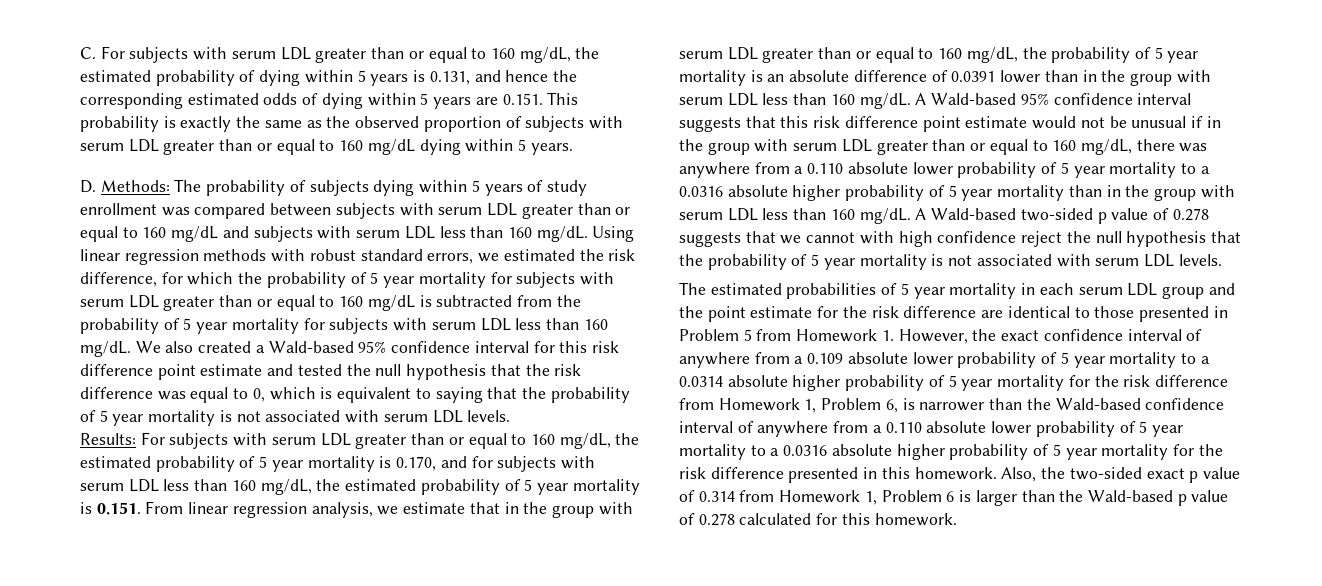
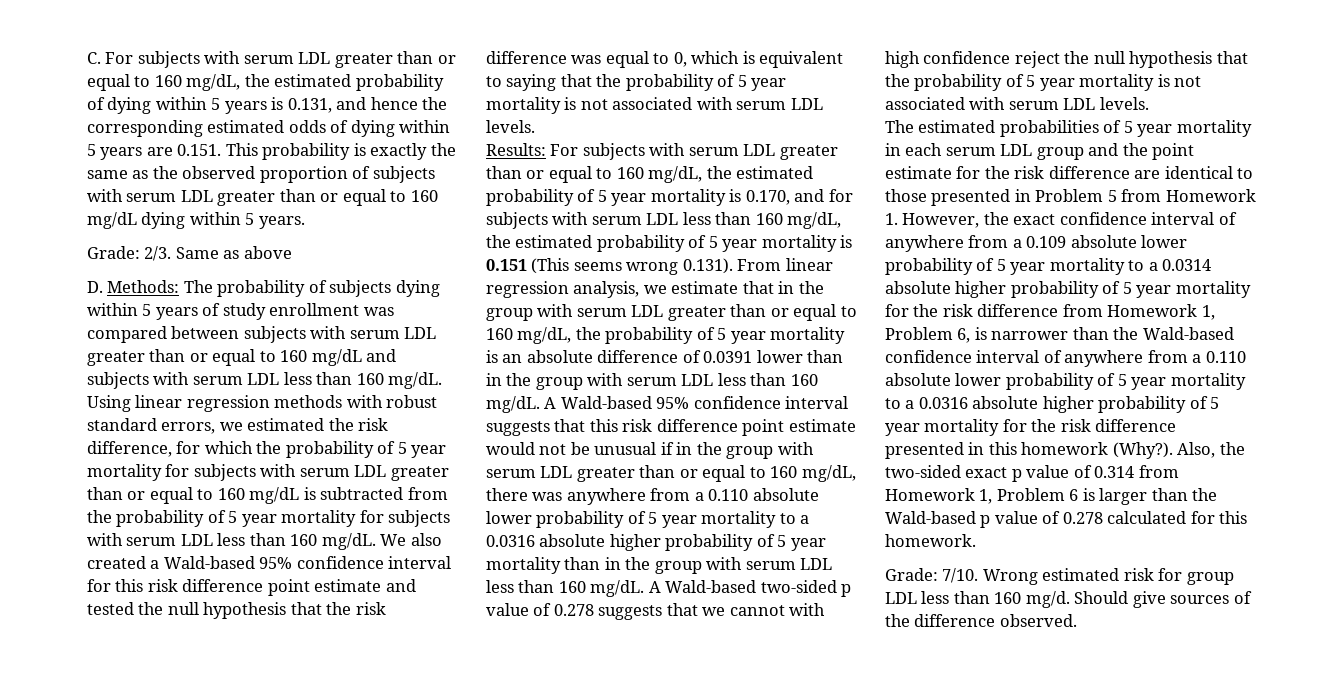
+ Grade: 2/3. Same as above
- For subjects with serum LDL greater than or equal to 160 mg/dL, the estimated probability of 5 year mortality is 0.170, and for subjects with serum LDL less than 160 mg/dL, the estimated probability of 5 year mortality is 0.151. From linear regression analysis, we estimate that in the group with serum LDL greater than or equal to 160 mg/dL, the probability of 5 year mortality is an absolute difference of 0.0391 lower than in the group with serum LDL less than 160 mg/dL.
+ For subjects with serum LDL greater than or equal to 160 mg/dL, the estimated probability of 5 year mortality is 0.170, and for subjects with serum LDL less than 160 mg/dL, the estimated probability of 5 year mortality is 0.151 (This seems wrong 0.131). From linear regression analysis, we estimate that in the group with serum LDL greater than or equal to 160 mg/dL, the probability of 5 year mortality is an absolute difference of 0.0391 lower than in the group with serum LDL less than 160 mg/dL.
- The estimated probabilities of 5 year mortality in each serum LDL group and the point estimate for the risk difference are identical to those presented in Problem 5 from Homework 1. However, the exact confidence interval of anywhere from a 0.109 absolute lower probability of 5 year mortality to a 0.0314 absolute higher probability of 5 year mortality for the risk difference from Homework 1, Problem 6, is narrower than the Wald-based confidence interval of anywhere from a 0.110 absolute lower probability of 5 year mortality to a 0.0316 absolute higher probability of 5 year mortality for the risk difference presented in this homework.
+ The estimated probabilities of 5 year mortality in each serum LDL group and the point estimate for the risk difference are identical to those presented in Problem 5 from Homework 1. However, the exact confidence interval of anywhere from a 0.109 absolute lower probability of 5 year mortality to a 0.0314 absolute higher probability of 5 year mortality for the risk difference from Homework 1, Problem 6, is narrower than the Wald-based confidence interval of anywhere from a 0.110 absolute lower probability of 5 year mortality to a 0.0316 absolute higher probability of 5 year mortality for the risk difference presented in this homework (Why?).
+ Grade: 7/10. Wrong estimated risk for group LDL less than 160 mg/d. Should give sources of the difference observed.

